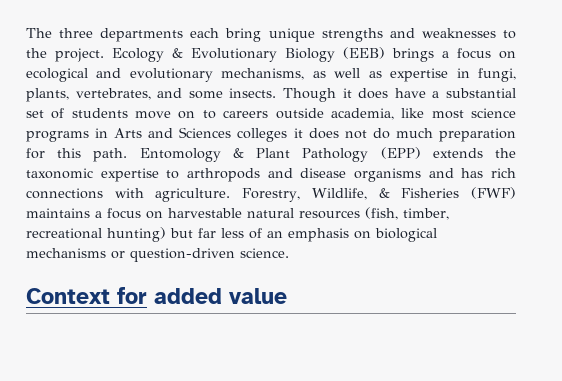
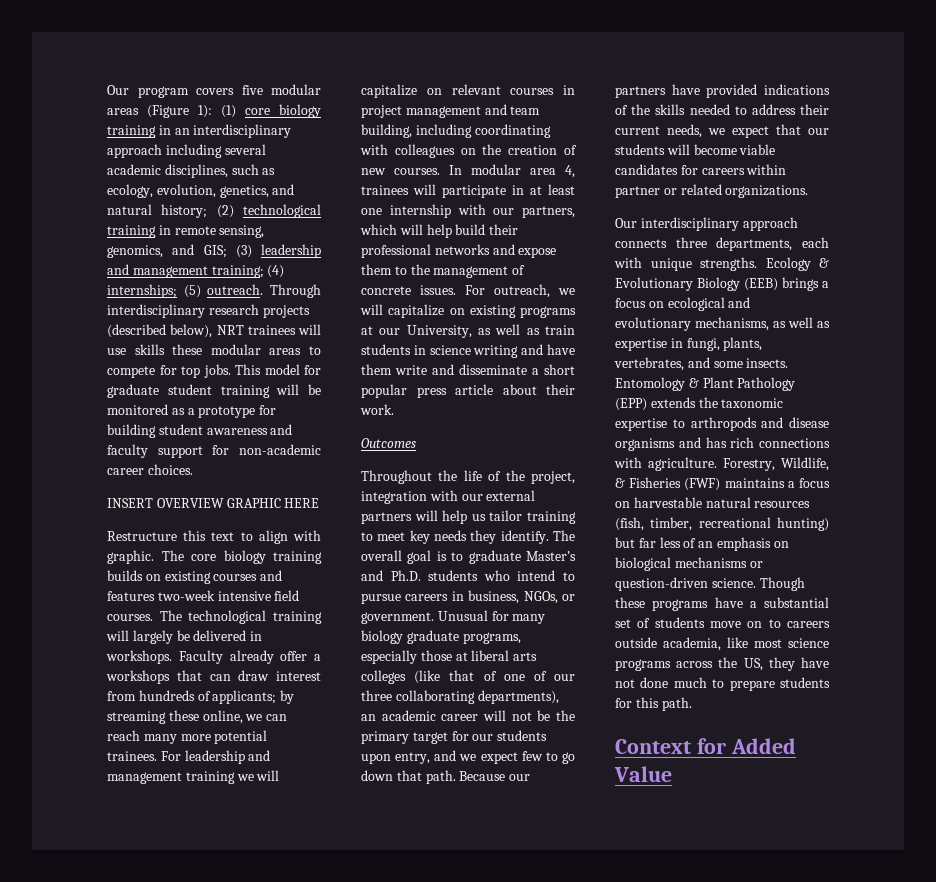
- The three departments each bring unique strengths and weaknesses to the project.
+ Our program covers five modular areas (Figure 1): (1) core biology training in an interdisciplinary approach including several academic disciplines, such as ecology, evolution, genetics, and natural history; (2) technological training in remote sensing, genomics, and GIS; (3) leadership and management training; (4) internships; (5) outreach. Through interdisciplinary research projects (described below), NRT trainees will use skills these modular areas to compete for top jobs. This model for graduate student training will be monitored as a prototype for building student awareness and faculty support for non-academic career choices.
+ INSERT OVERVIEW GRAPHIC HERE
+ Restructure this text to align with graphic. The core biology training builds on existing courses and features two-week intensive field courses. The technological training will largely be delivered in workshops. Faculty already offer a workshops that can draw interest from hundreds of applicants; by streaming these online, we can reach many more potential trainees. For leadership and management training we will capitalize on relevant courses in project management and team building, including coordinating with colleagues on the creation of new courses. In modular area 4, trainees will participate in at least one internship with our partners, which will help build their professional networks and expose them to the management of concrete issues. For outreach, we will capitalize on existing programs at our University, as well as train students in science writing and have them write and disseminate a short popular press article about their work.
+ Outcomes
+ Throughout the life of the project, integration with our external partners will help us tailor training to meet key needs they identify. The overall goal is to graduate Master’s and Ph.D. students who intend to pursue careers in business, NGOs, or government. Unusual for many biology graduate programs, especially those at liberal arts colleges (like that of one of our three collaborating departments), an academic career will not be the primary target for our students upon entry, and we expect few to go down that path. Because our partners have provided indications of the skills needed to address their current needs, we expect that our students will become viable candidates for careers within partner or related organizations.
+ Our interdisciplinary approach connects three departments, each with unique strengths.
- Though it does have a substantial set of students move on to careers outside academia, like most science programs in Arts and Sciences colleges it does not do much preparation for this path.
+ Though these programs have a substantial set of students move on to careers outside academia, like most science programs across the US, they have not done much to prepare students for this path.
- Context for added value
+ Context for Added Value

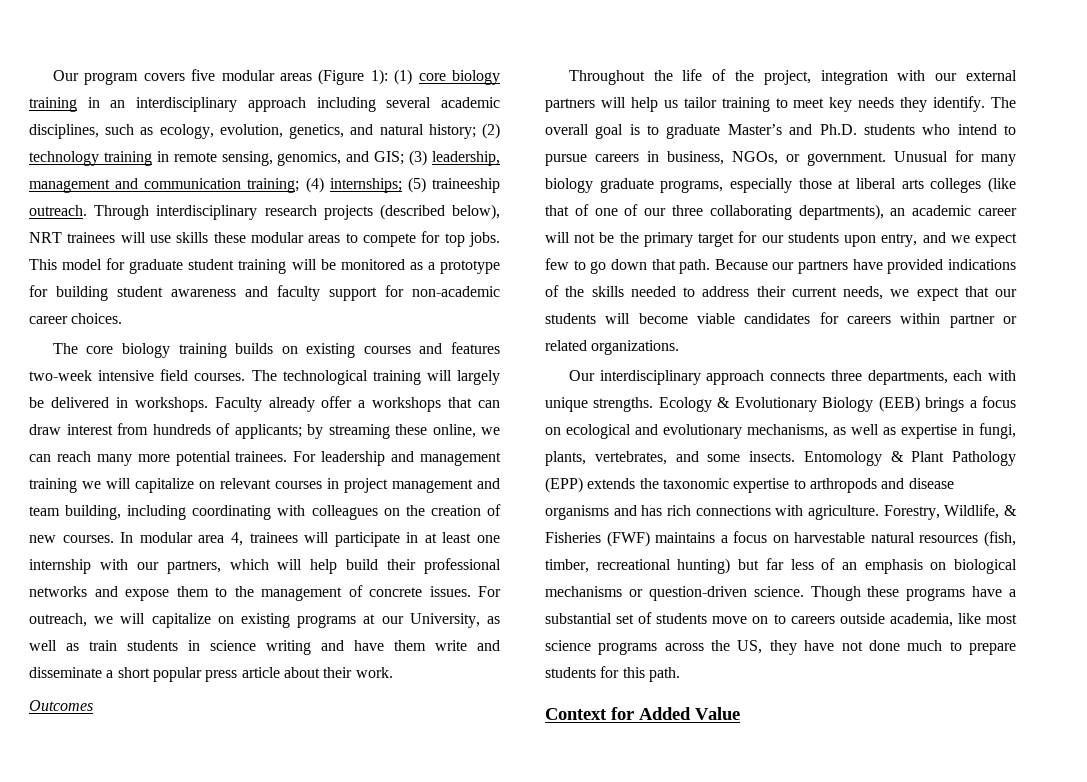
- Our program covers five modular areas (Figure 1): (1) core biology training in an interdisciplinary approach including several academic disciplines, such as ecology, evolution, genetics, and natural history; (2) technological training in remote sensing, genomics, and GIS; (3) leadership and management training; (4) internships; (5) outreach.
+ Our program covers five modular areas (Figure 1): (1) core biology training in an interdisciplinary approach including several academic disciplines, such as ecology, evolution, genetics, and natural history; (2) technology training in remote sensing, genomics, and GIS; (3) leadership, management and communication training; (4) internships; (5) traineeship outreach.
- INSERT OVERVIEW GRAPHIC HERE
- Restructure this text to align with graphic.

